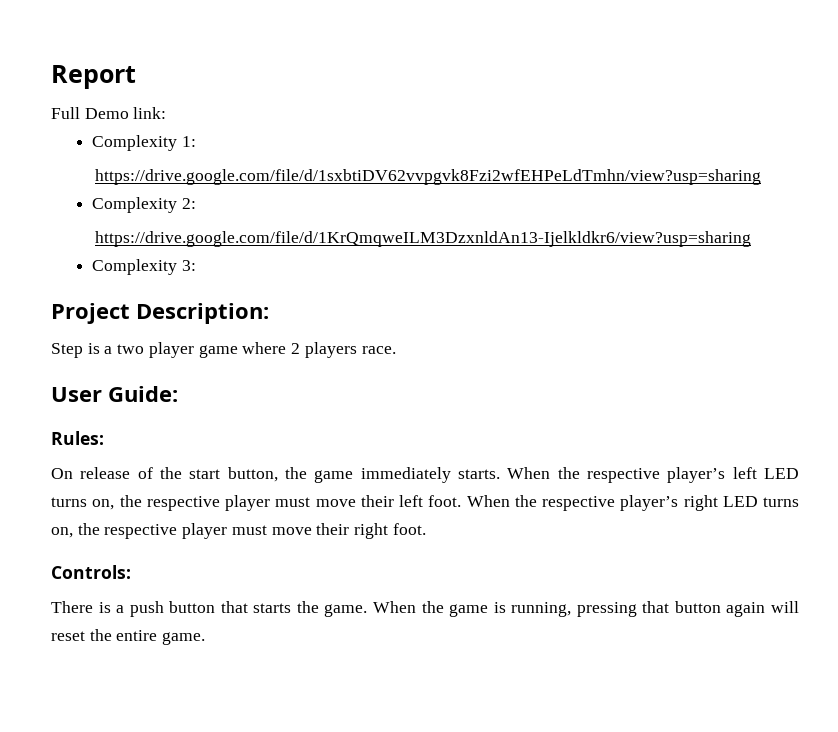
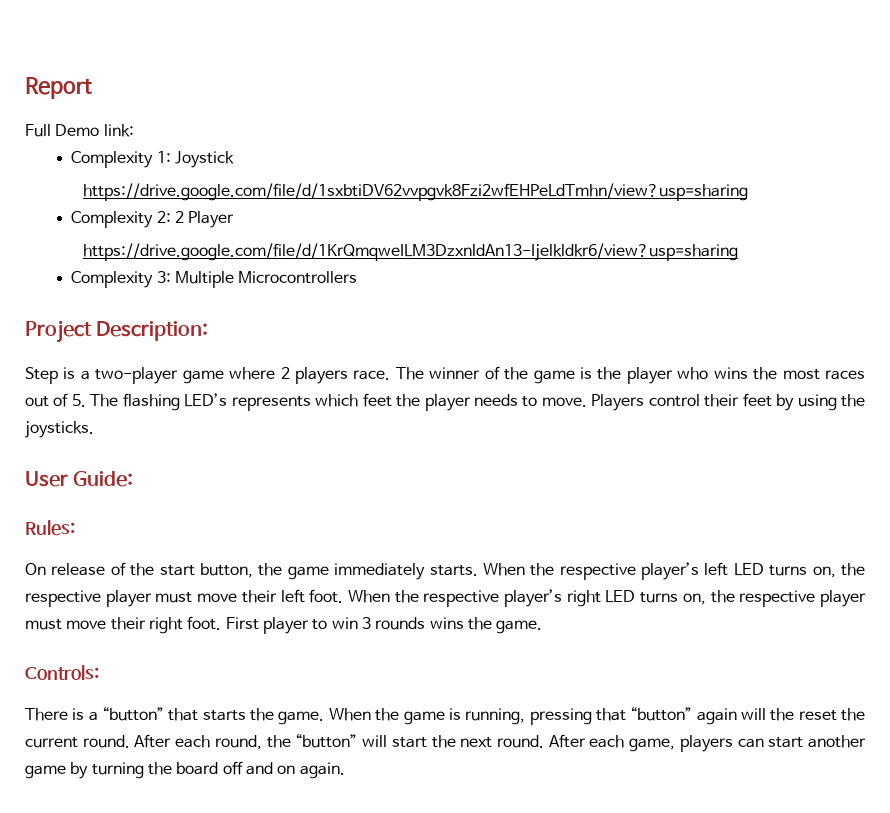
- Complexity 1:
+ Complexity 1: Joystick
- Complexity 2:
+ Complexity 2: 2 Player
- Complexity 3:
+ Complexity 3: Multiple Microcontrollers
- Step is a two player game where 2 players race.
+ Step is a two-player game where 2 players race. The winner of the game is the player who wins the most races out of 5. The flashing LED’s represents which feet the player needs to move. Players control their feet by using the joysticks.
+ First player to win 3 rounds wins the game.
- There is a push button that starts the game.
+ There is a “button” that starts the game.
- When the game is running, pressing that button again will reset the entire game.
+ When the game is running, pressing that “button” again will the reset the current round. After each round, the “button” will start the next round. After each game, players can start another game by turning the board off and on again.

